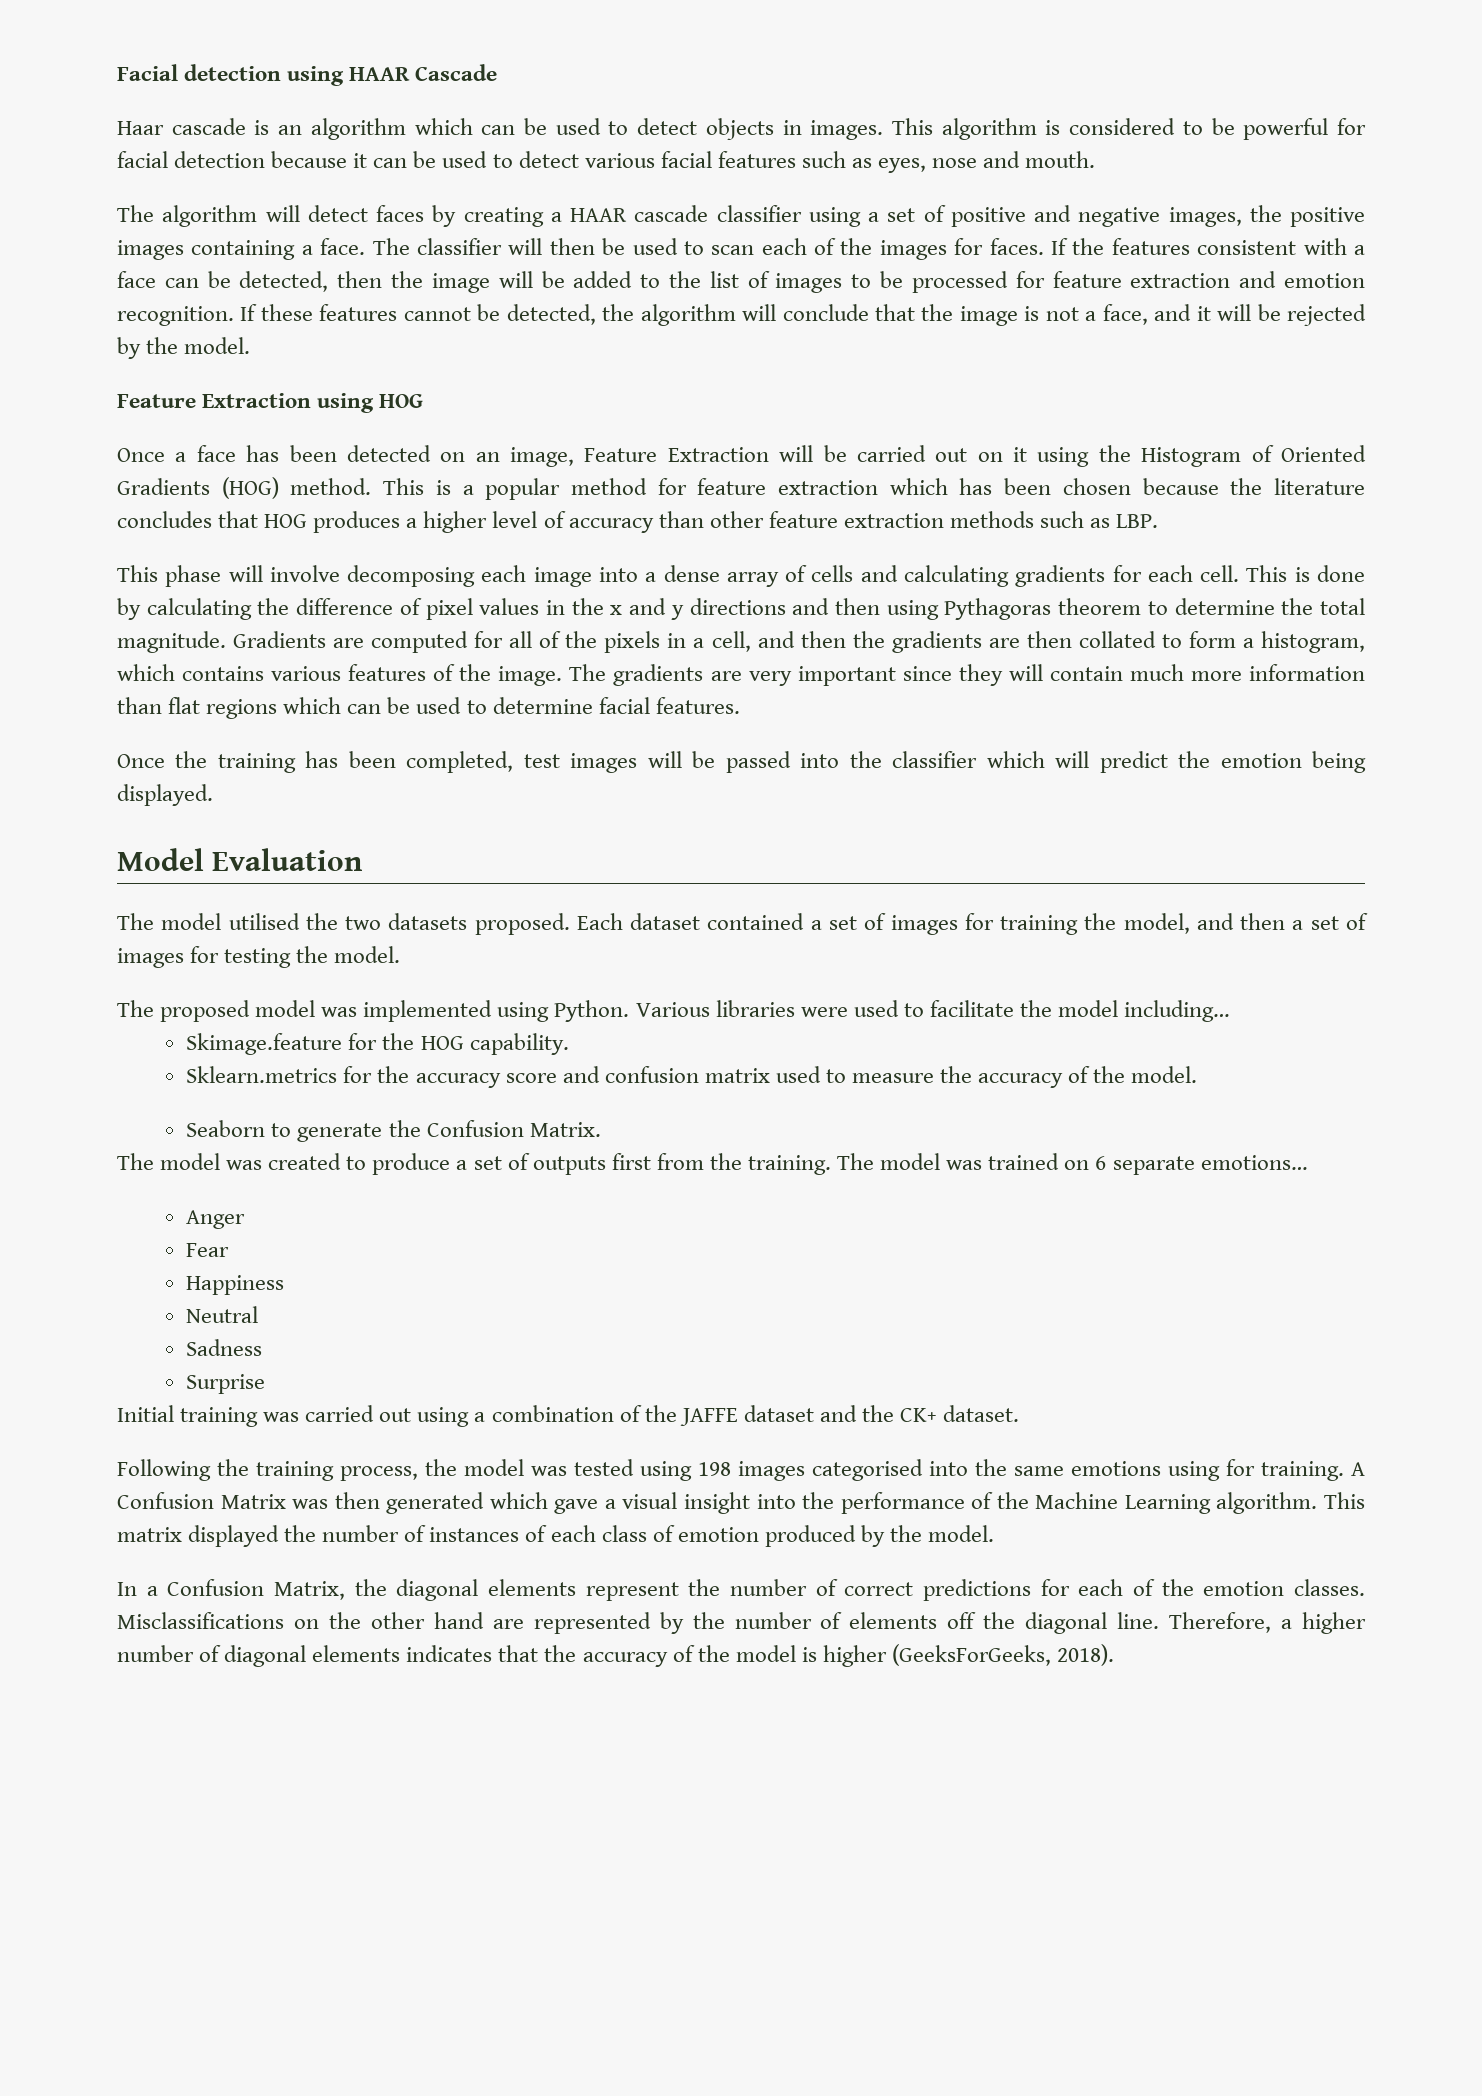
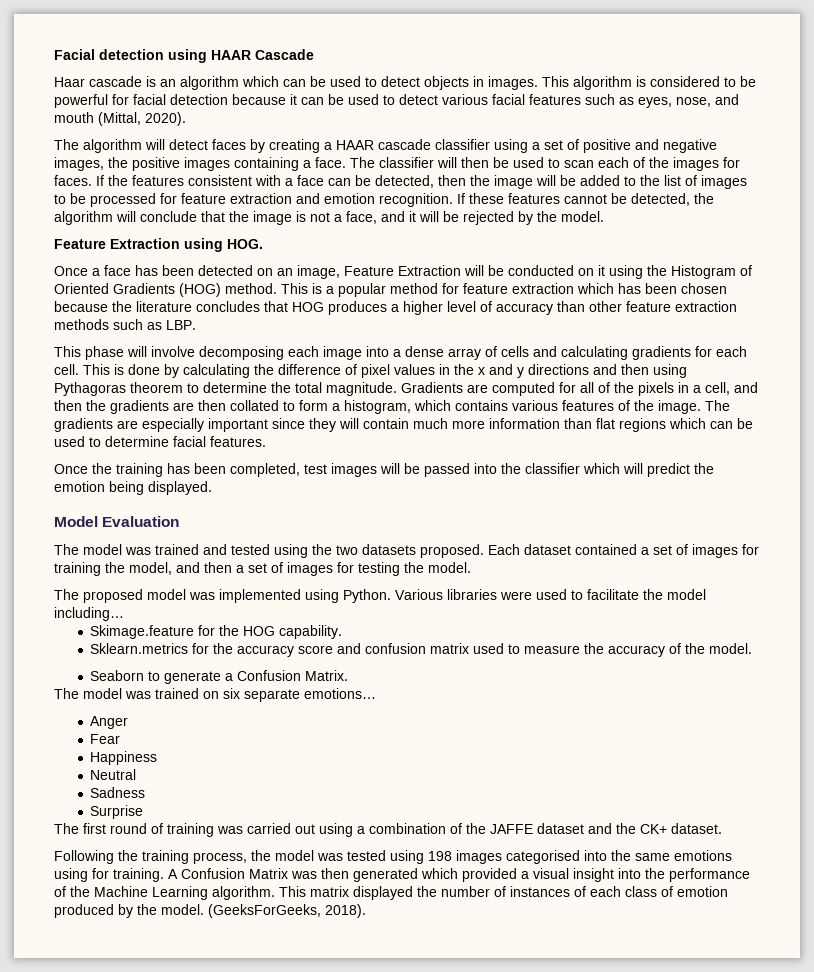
- This algorithm is considered to be powerful for facial detection because it can be used to detect various facial features such as eyes, nose and mouth.
+ This algorithm is considered to be powerful for facial detection because it can be used to detect various facial features such as eyes, nose, and mouth (Mittal, 2020).
- Feature Extraction using HOG
+ Feature Extraction using HOG.
- Once a face has been detected on an image, Feature Extraction will be carried out on it using the Histogram of Oriented Gradients (HOG) method.
+ Once a face has been detected on an image, Feature Extraction will be conducted on it using the Histogram of Oriented Gradients (HOG) method.
- The gradients are very important since they will contain much more information than flat regions which can be used to determine facial features.
+ The gradients are especially important since they will contain much more information than flat regions which can be used to determine facial features.
- The model utilised the two datasets proposed.
+ The model was trained and tested using the two datasets proposed.
- Seaborn to generate the Confusion Matrix.
+ Seaborn to generate a Confusion Matrix.
- The model was created to produce a set of outputs first from the training. The model was trained on 6 separate emotions…
+ The model was trained on six separate emotions…
- Initial training was carried out using a combination of the JAFFE dataset and the CK+ dataset.
+ The first round of training was carried out using a combination of the JAFFE dataset and the CK+ dataset.
- A Confusion Matrix was then generated which gave a visual insight into the performance of the Machine Learning algorithm.
+ A Confusion Matrix was then generated which provided a visual insight into the performance of the Machine Learning algorithm.
- This matrix displayed the number of instances of each class of emotion produced by the model.
- In a Confusion Matrix, the diagonal elements represent the number of correct predictions for each of the emotion classes. Misclassifications on the other hand are represented by the number of elements off the diagonal line. Therefore, a higher number of diagonal elements indicates that the accuracy of the model is higher (GeeksForGeeks, 2018).
+ This matrix displayed the number of instances of each class of emotion produced by the model. (GeeksForGeeks, 2018).

